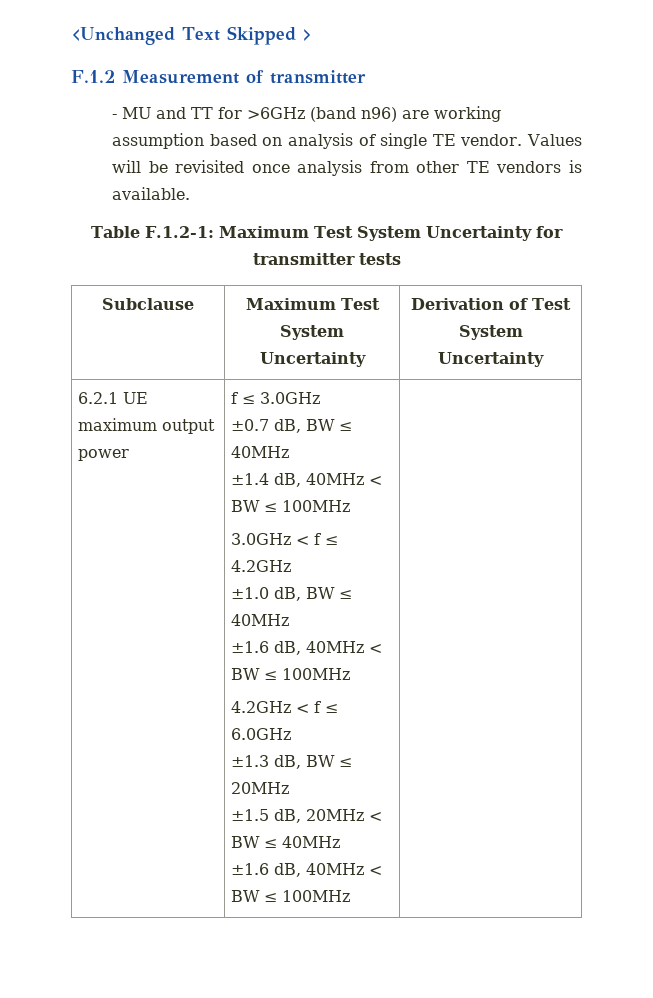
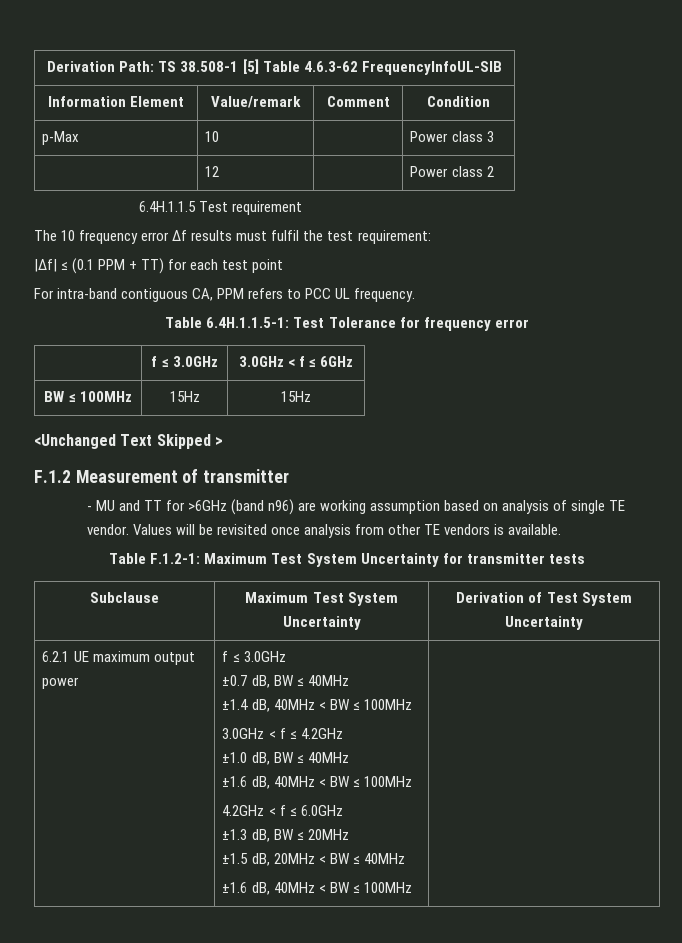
+ Derivation Path: TS 38.508-1 [5] Table 4.6.3-62 FrequencyInfoUL-SIB
+ Information Element | Value/remark | Comment | Condition
+ p-Max | 10 | | Power class 3
+ | 12 | | Power class 2
+ 6.4H.1.1.5 Test requirement
+ The 10 frequency error Δf results must fulfil the test requirement:
+ |Δf| ≤ (0.1 PPM + TT) for each test point
+ For intra-band contiguous CA, PPM refers to PCC UL frequency.
+ Table 6.4H.1.1.5-1: Test Tolerance for frequency error
+ | f ≤ 3.0GHz | 3.0GHz < f ≤ 6GHz
+ BW ≤ 100MHz | 15Hz | 15Hz

